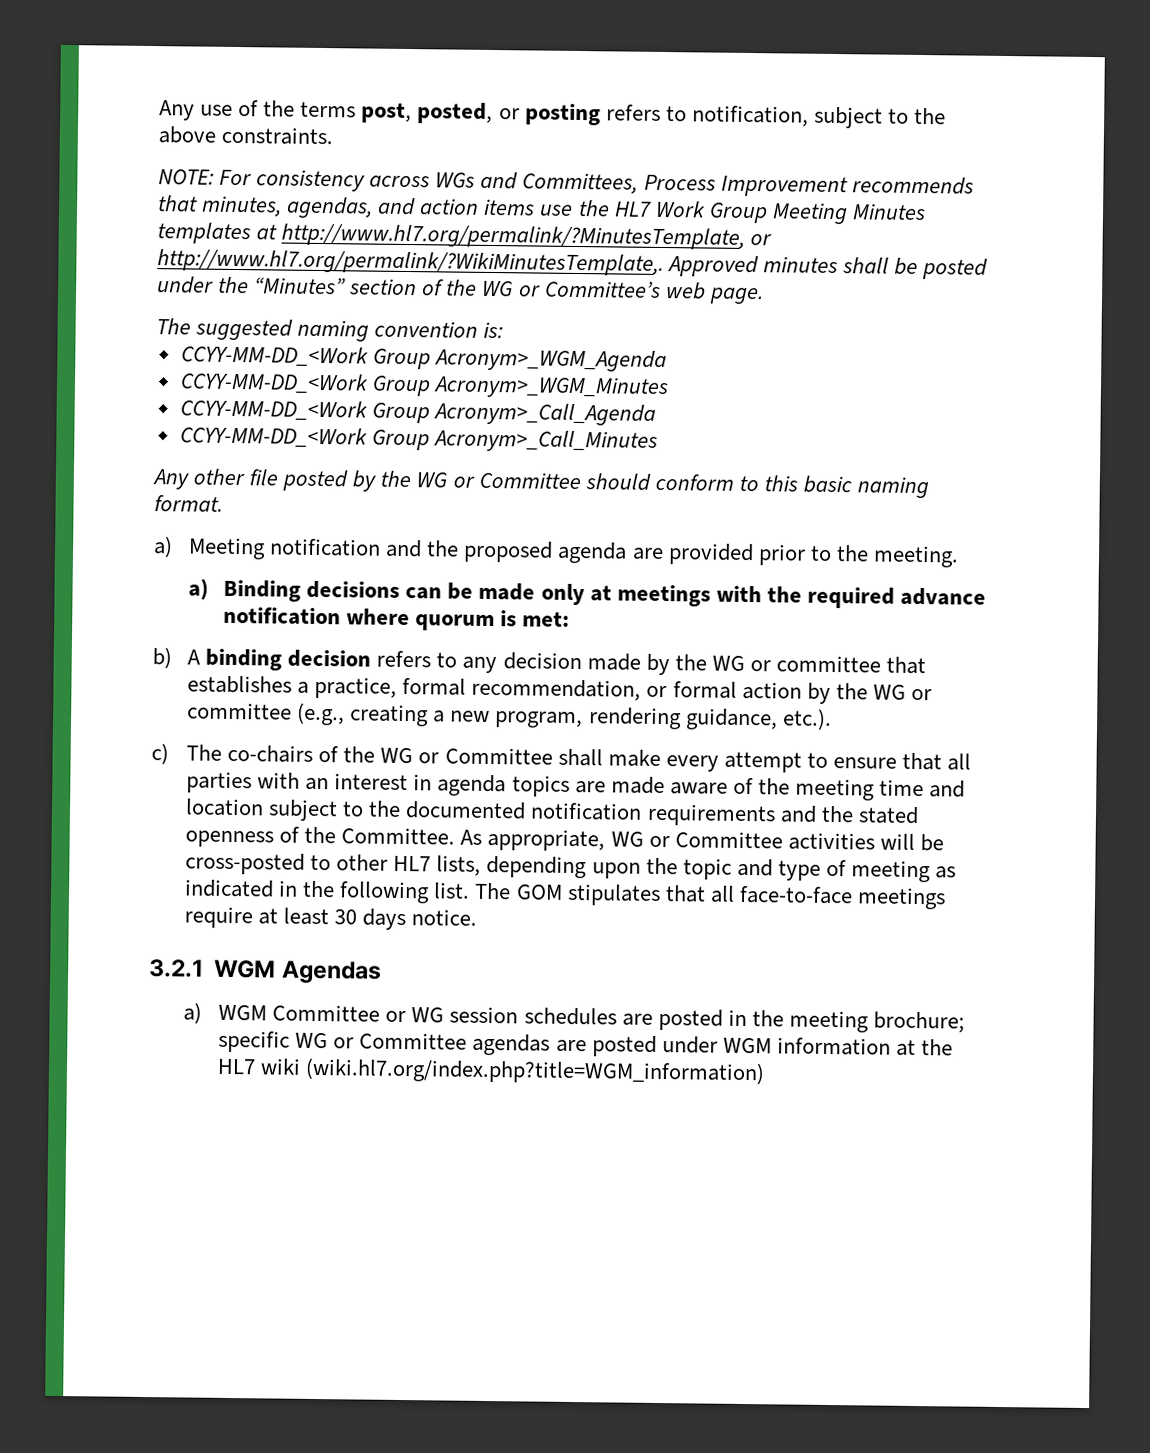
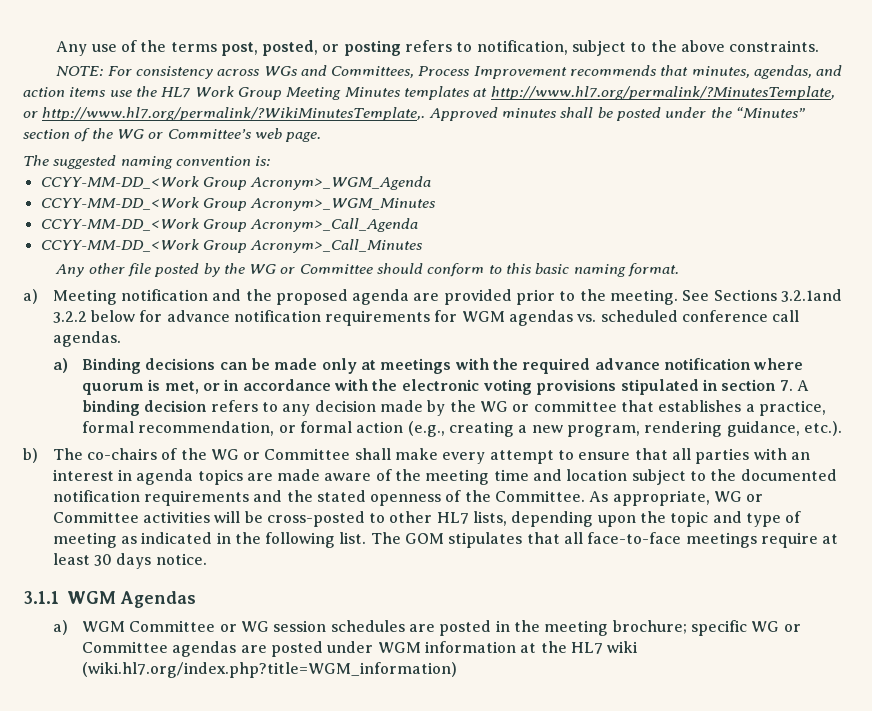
+ See Sections 3.2.1and 3.2.2 below for advance notification requirements for WGM agendas vs. scheduled conference call agendas.
- a) Binding decisions can be made only at meetings with the required advance notification where quorum is met:
- b) A binding decision refers to any decision made by the WG or committee that establishes a practice, formal recommendation, or formal action by the WG or committee (e.g., creating a new program, rendering guidance, etc.).
+ a) Binding decisions can be made only at meetings with the required advance notification where quorum is met, or in accordance with the electronic voting provisions stipulated in section 7. A binding decision refers to any decision made by the WG or committee that establishes a practice, formal recommendation, or formal action (e.g., creating a new program, rendering guidance, etc.).
- c) The co-chairs of the WG or Committee shall make every attempt to ensure that all parties with an interest in agenda topics are made aware of the meeting time and location subject to the documented notification requirements and the stated openness of the Committee.
+ b) The co-chairs of the WG or Committee shall make every attempt to ensure that all parties with an interest in agenda topics are made aware of the meeting time and location subject to the documented notification requirements and the stated openness of the Committee.
- 3.2.1 WGM Agendas
+ 3.1.1 WGM Agendas

